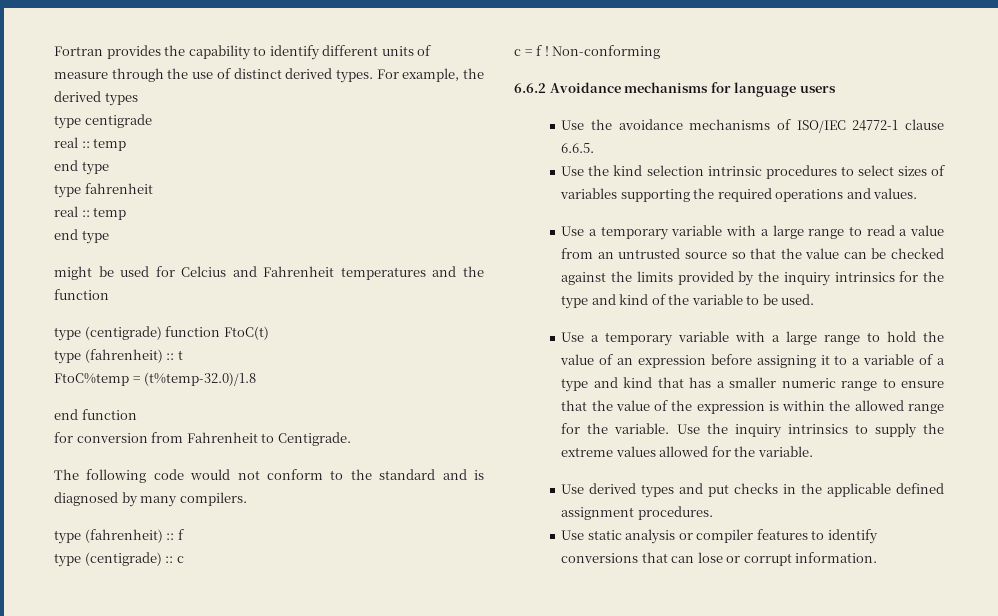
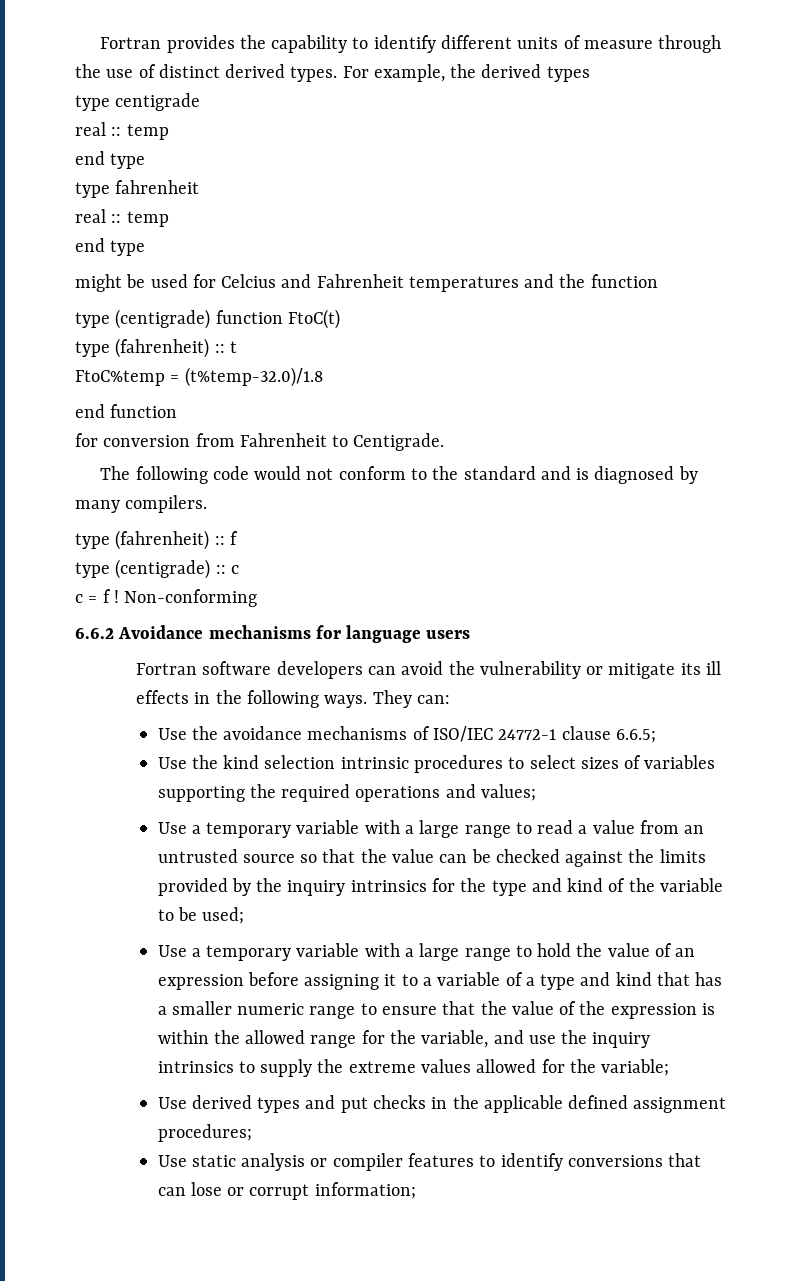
+ Fortran software developers can avoid the vulnerability or mitigate its ill effects in the following ways. They can:
- Use the avoidance mechanisms of ISO/IEC 24772-1 clause 6.6.5.
+ Use the avoidance mechanisms of ISO/IEC 24772-1 clause 6.6.5;
- Use the kind selection intrinsic procedures to select sizes of variables supporting the required operations and values.
+ Use the kind selection intrinsic procedures to select sizes of variables supporting the required operations and values;
- Use a temporary variable with a large range to read a value from an untrusted source so that the value can be checked against the limits provided by the inquiry intrinsics for the type and kind of the variable to be used.
+ Use a temporary variable with a large range to read a value from an untrusted source so that the value can be checked against the limits provided by the inquiry intrinsics for the type and kind of the variable to be used;
- Use a temporary variable with a large range to hold the value of an expression before assigning it to a variable of a type and kind that has a smaller numeric range to ensure that the value of the expression is within the allowed range for the variable. Use the inquiry intrinsics to supply the extreme values allowed for the variable.
+ Use a temporary variable with a large range to hold the value of an expression before assigning it to a variable of a type and kind that has a smaller numeric range to ensure that the value of the expression is within the allowed range for the variable, and use the inquiry intrinsics to supply the extreme values allowed for the variable;
- Use derived types and put checks in the applicable defined assignment procedures.
+ Use derived types and put checks in the applicable defined assignment procedures;
- Use static analysis or compiler features to identify conversions that can lose or corrupt information.
+ Use static analysis or compiler features to identify conversions that can lose or corrupt information;

